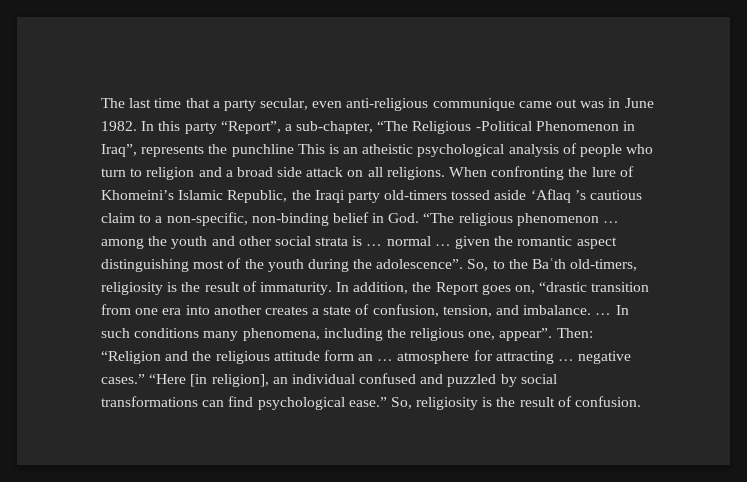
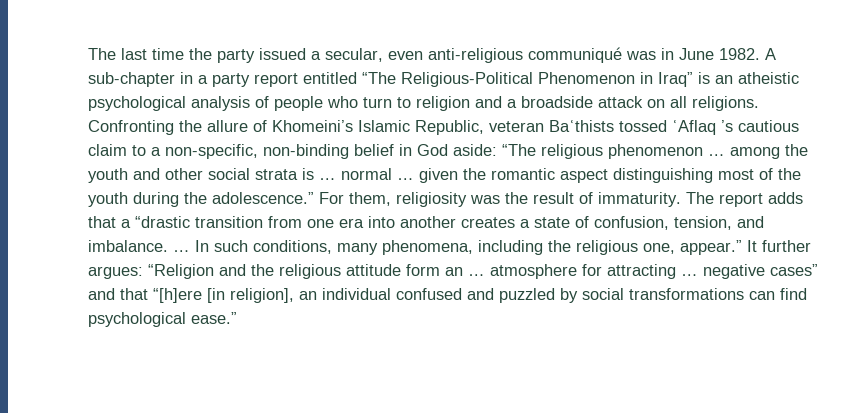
- The last time that a party secular, even anti-religious communique came out was in June 1982. In this party “Report”, a sub-chapter, “The Religious -Political Phenomenon in Iraq”, represents the punchline This is an atheistic psychological analysis of people who turn to religion and a broad side attack on all religions.
+ The last time the party issued a secular, even anti-religious communiqué was in June 1982. A sub-chapter in a party report entitled “The Religious-Political Phenomenon in Iraq” is an atheistic psychological analysis of people who turn to religion and a broadside attack on all religions.
- When confronting the lure of Khomeini’s Islamic Republic, the Iraqi party old-timers tossed aside ‘Aflaq ’s cautious claim to a non-specific, non-binding belief in God. “The religious phenomenon … among the youth and other social strata is … normal … given the romantic aspect distinguishing most of the youth during the adolescence”. So, to the Baʿth old-timers, religiosity is the result of immaturity. In addition, the Report goes on, “drastic transition from one era into another creates a state of confusion, tension, and imbalance.
+ Confronting the allure of Khomeini’s Islamic Republic, veteran Baʿthists tossed ʿAflaq ’s cautious claim to a non-specific, non-binding belief in God aside: “The religious phenomenon … among the youth and other social strata is … normal … given the romantic aspect distinguishing most of the youth during the adolescence.” For them, religiosity was the result of immaturity. The report adds that a “drastic transition from one era into another creates a state of confusion, tension, and imbalance.
- In such conditions many phenomena, including the religious one, appear”. Then: “Religion and the religious attitude form an … atmosphere for attracting … negative cases.” “Here [in religion], an individual confused and puzzled by social transformations can find psychological ease.” So, religiosity is the result of confusion.
+ In such conditions, many phenomena, including the religious one, appear.” It further argues: “Religion and the religious attitude form an … atmosphere for attracting … negative cases” and that “[h]ere [in religion], an individual confused and puzzled by social transformations can find psychological ease.”

